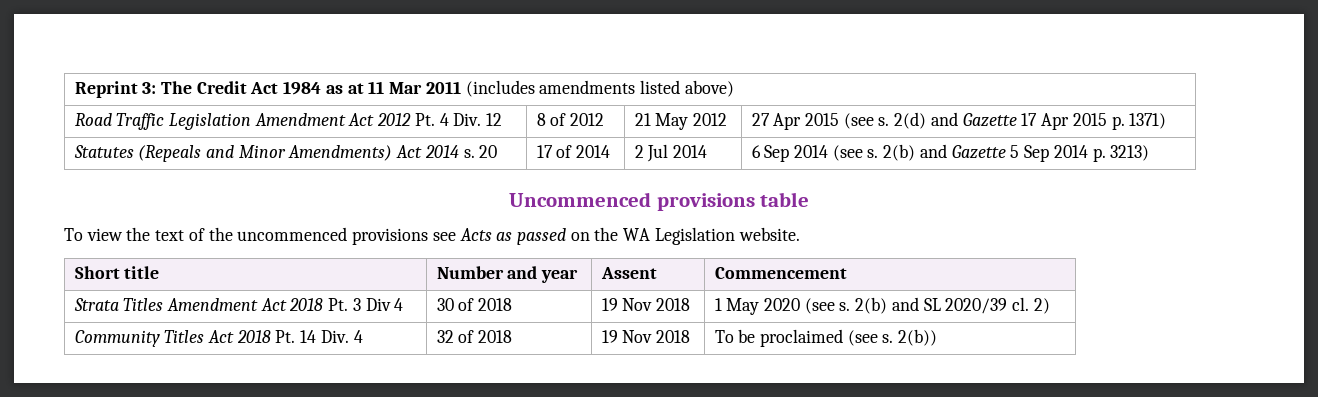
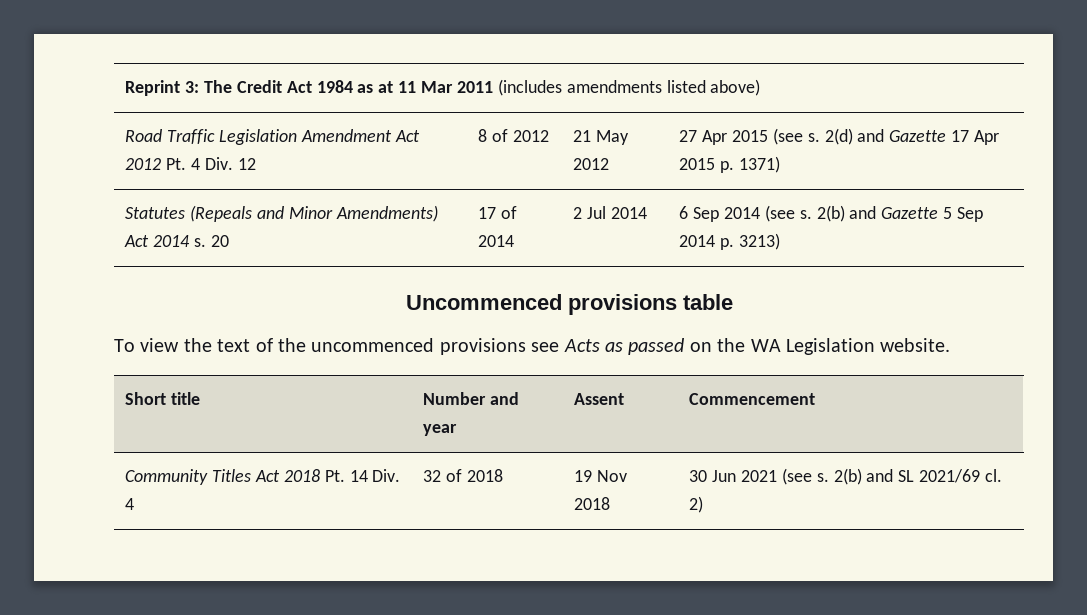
- Strata Titles Amendment Act 2018 Pt. 3 Div 4 | 30 of 2018 | 19 Nov 2018 | 1 May 2020 (see s. 2(b) and SL 2020/39 cl. 2)
- Community Titles Act 2018 Pt. 14 Div. 4 | 32 of 2018 | 19 Nov 2018 | To be proclaimed (see s. 2(b))
+ Community Titles Act 2018 Pt. 14 Div. 4 | 32 of 2018 | 19 Nov 2018 | 30 Jun 2021 (see s. 2(b) and SL 2021/69 cl. 2)

